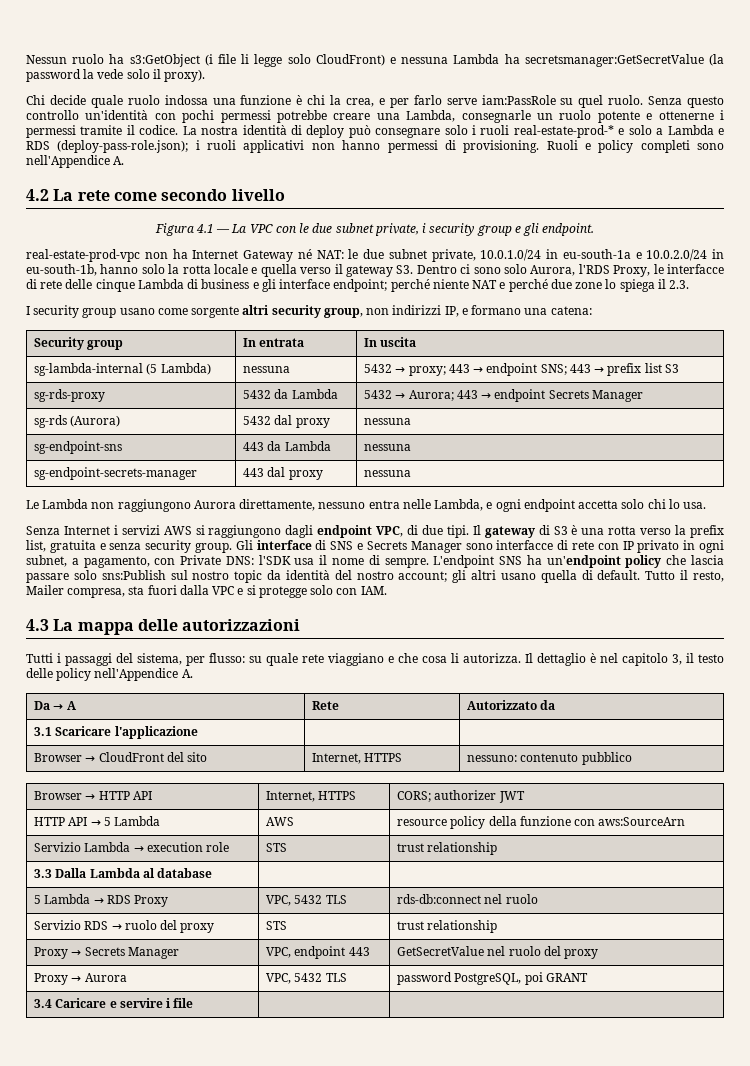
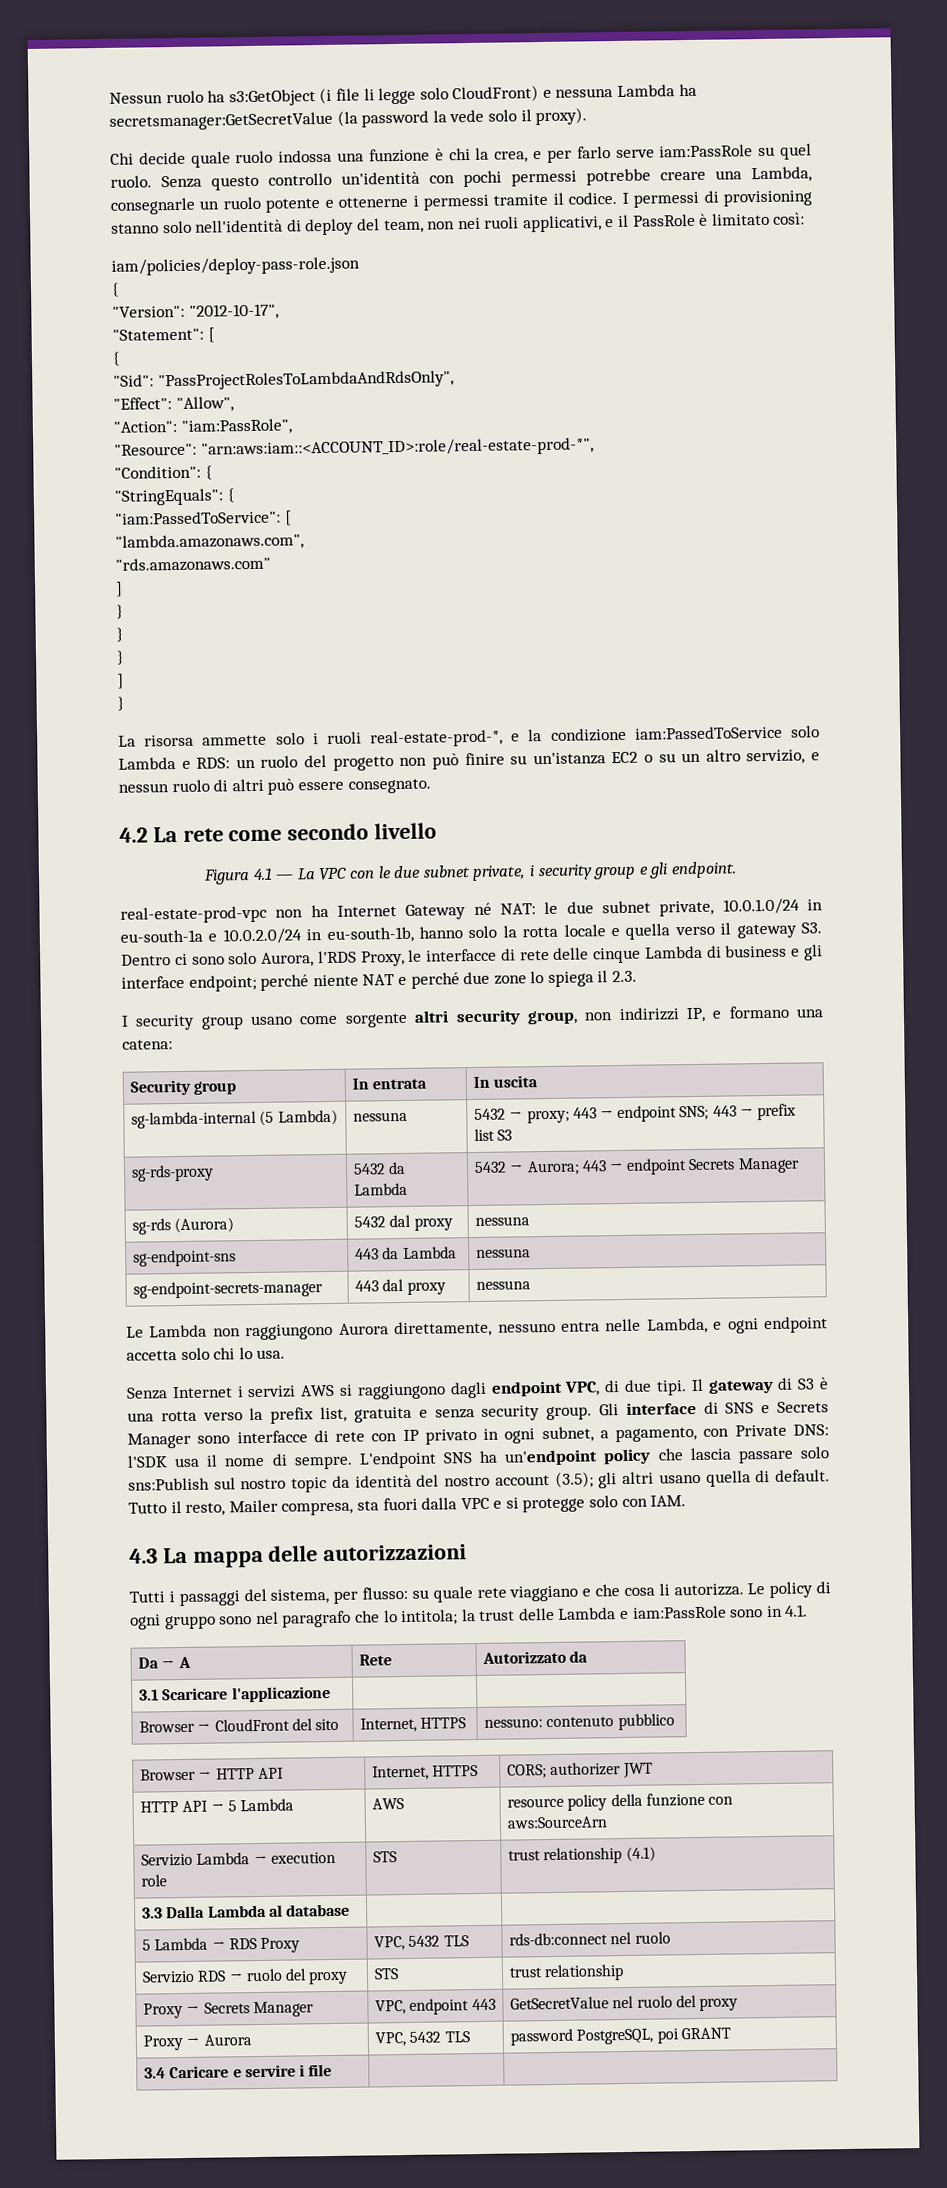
- La nostra identità di deploy può consegnare solo i ruoli real-estate-prod-* e solo a Lambda e RDS (deploy-pass-role.json); i ruoli applicativi non hanno permessi di provisioning. Ruoli e policy completi sono nell'Appendice A.
+ I permessi di provisioning stanno solo nell'identità di deploy del team, non nei ruoli applicativi, e il PassRole è limitato così:
+ iam/policies/deploy-pass-role.json
+ {
+ "Version": "2012-10-17",
+ "Statement": [
+ {
+ "Sid": "PassProjectRolesToLambdaAndRdsOnly",
+ "Effect": "Allow",
+ "Action": "iam:PassRole",
+ "Resource": "arn:aws:iam::<ACCOUNT_ID>:role/real-estate-prod-*",
+ "Condition": {
+ "StringEquals": {
+ "iam:PassedToService": [
+ "lambda.amazonaws.com",
+ "rds.amazonaws.com"
+ ]
+ }
+ }
+ }
+ ]
+ }
+ La risorsa ammette solo i ruoli real-estate-prod-*, e la condizione iam:PassedToService solo Lambda e RDS: un ruolo del progetto non può finire su un'istanza EC2 o su un altro servizio, e nessun ruolo di altri può essere consegnato.
- L'endpoint SNS ha un'endpoint policy che lascia passare solo sns:Publish sul nostro topic da identità del nostro account; gli altri usano quella di default.
+ L'endpoint SNS ha un'endpoint policy che lascia passare solo sns:Publish sul nostro topic da identità del nostro account (3.5); gli altri usano quella di default.
- Il dettaglio è nel capitolo 3, il testo delle policy nell'Appendice A.
+ Le policy di ogni gruppo sono nel paragrafo che lo intitola; la trust delle Lambda e iam:PassRole sono in 4.1.
- Servizio Lambda → execution role | STS | trust relationship
+ Servizio Lambda → execution role | STS | trust relationship (4.1)

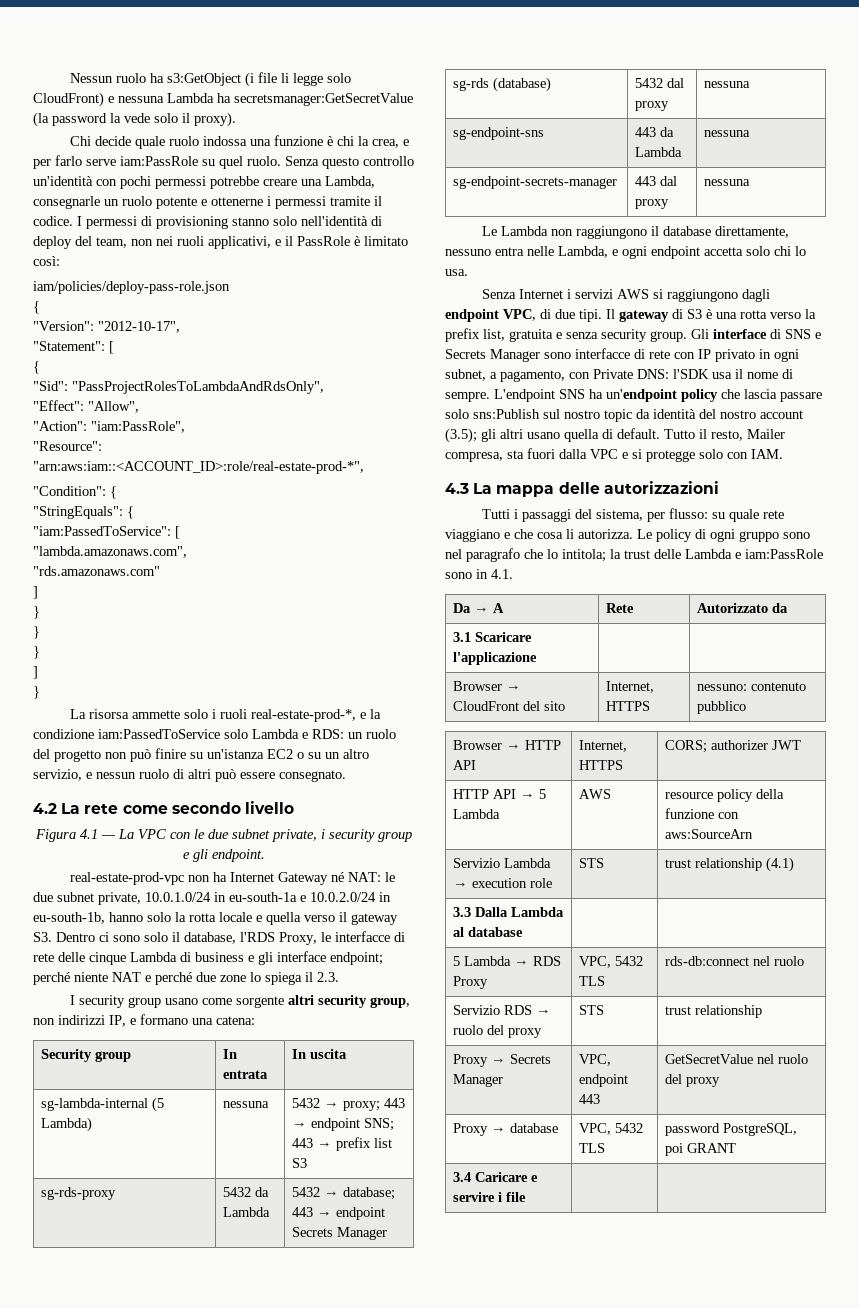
- real-estate-prod-vpc non ha Internet Gateway né NAT: le due subnet private, 10.0.1.0/24 in eu-south-1a e 10.0.2.0/24 in eu-south-1b, hanno solo la rotta locale e quella verso il gateway S3. Dentro ci sono solo Aurora, l'RDS Proxy, le interfacce di rete delle cinque Lambda di business e gli interface endpoint; perché niente NAT e perché due zone lo spiega il 2.3.
+ real-estate-prod-vpc non ha Internet Gateway né NAT: le due subnet private, 10.0.1.0/24 in eu-south-1a e 10.0.2.0/24 in eu-south-1b, hanno solo la rotta locale e quella verso il gateway S3. Dentro ci sono solo il database, l'RDS Proxy, le interfacce di rete delle cinque Lambda di business e gli interface endpoint; perché niente NAT e perché due zone lo spiega il 2.3.
- sg-rds-proxy | 5432 da Lambda | 5432 → Aurora; 443 → endpoint Secrets Manager
+ sg-rds-proxy | 5432 da Lambda | 5432 → database; 443 → endpoint Secrets Manager
- sg-rds (Aurora) | 5432 dal proxy | nessuna
+ sg-rds (database) | 5432 dal proxy | nessuna
- Le Lambda non raggiungono Aurora direttamente, nessuno entra nelle Lambda, e ogni endpoint accetta solo chi lo usa.
+ Le Lambda non raggiungono il database direttamente, nessuno entra nelle Lambda, e ogni endpoint accetta solo chi lo usa.
- Proxy → Aurora | VPC, 5432 TLS | password PostgreSQL, poi GRANT
+ Proxy → database | VPC, 5432 TLS | password PostgreSQL, poi GRANT

